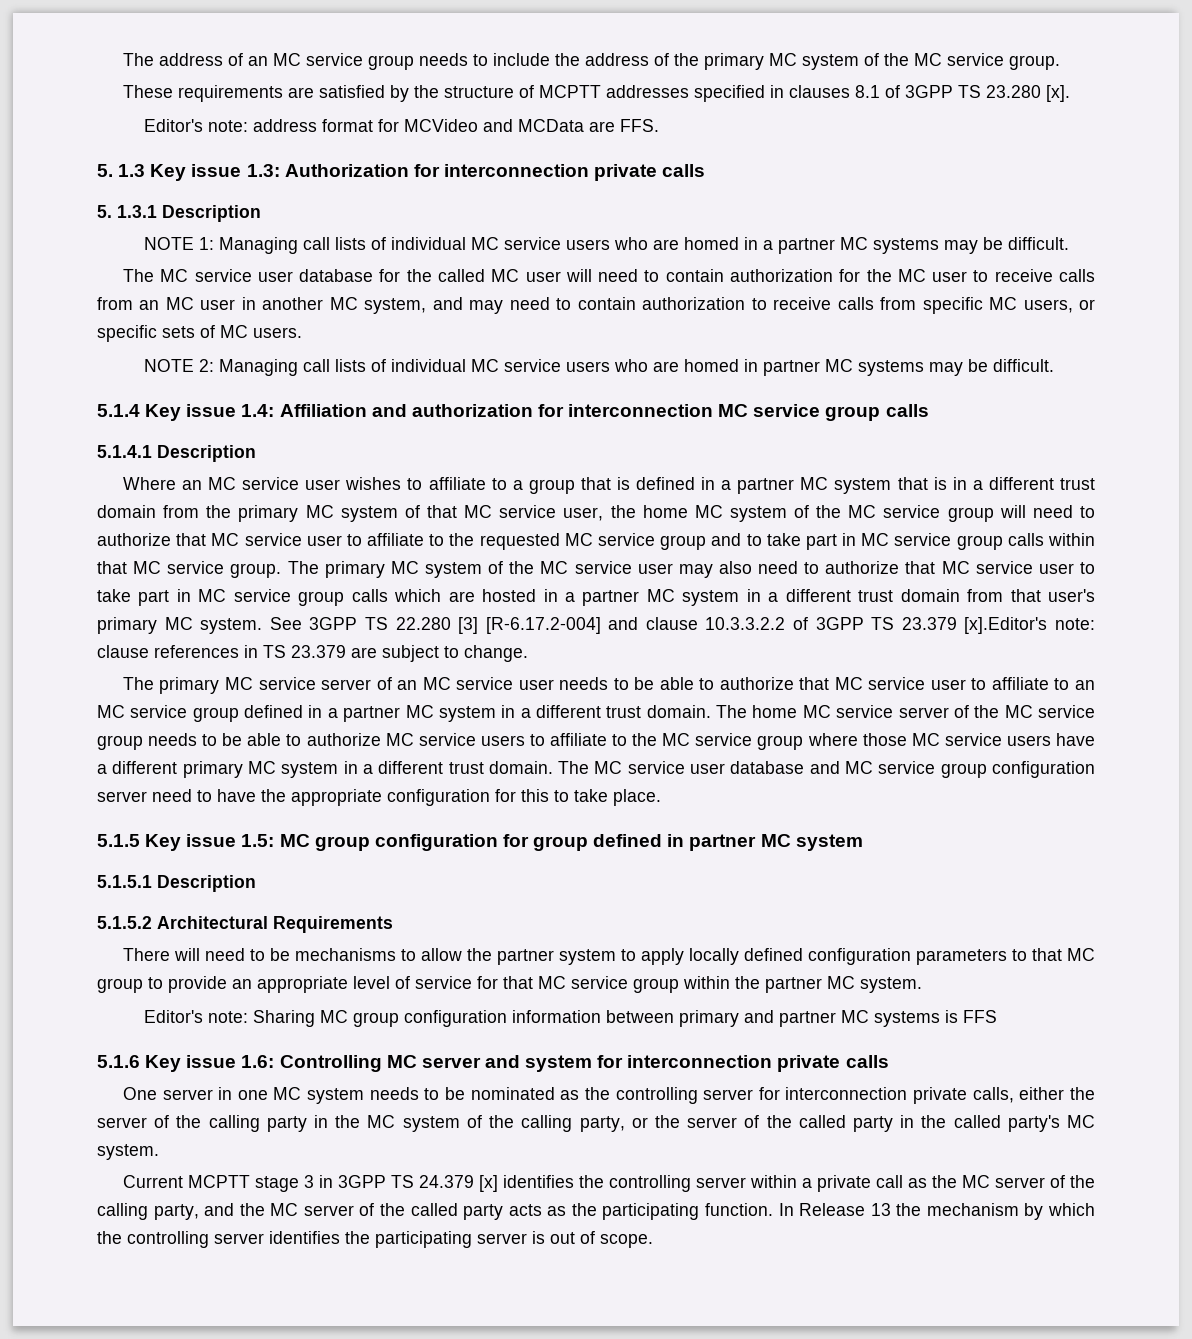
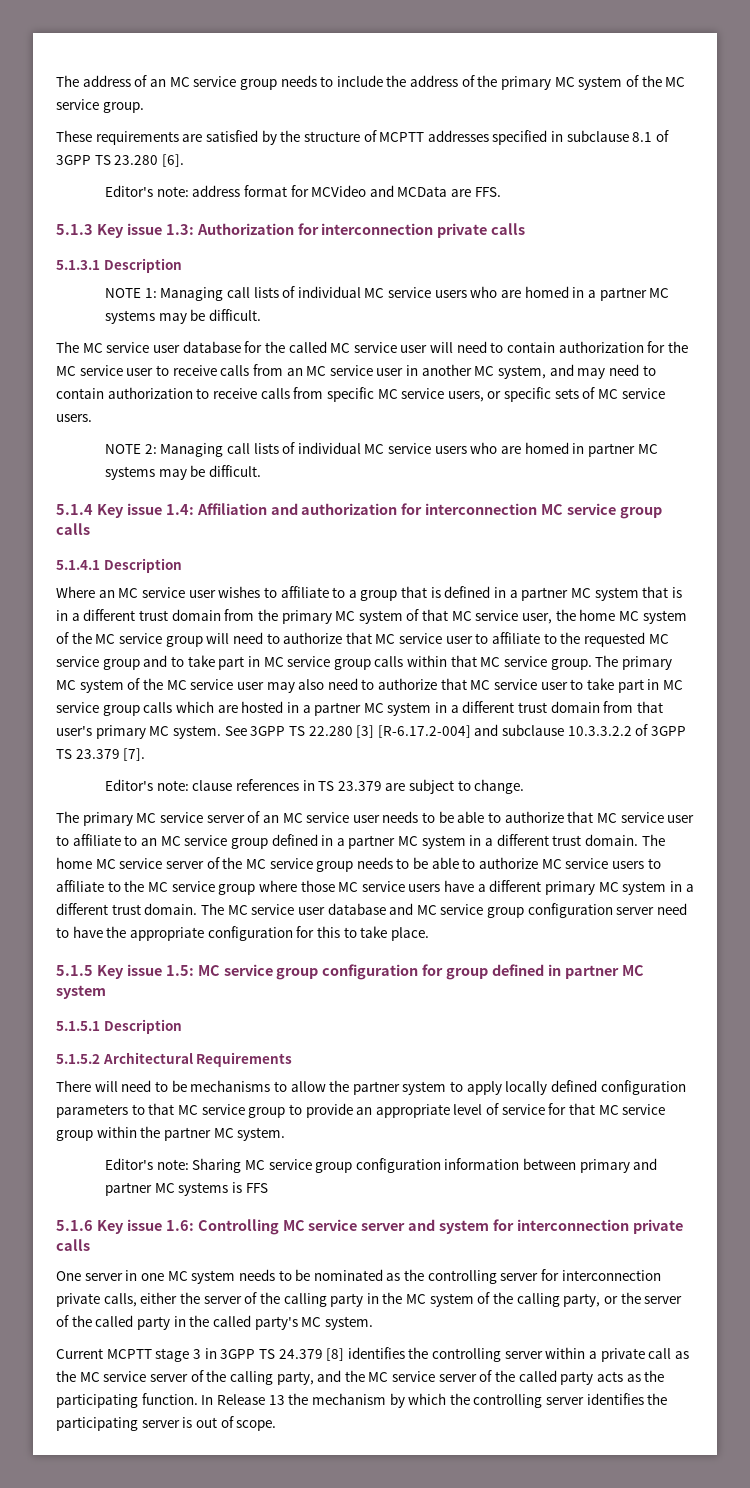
- These requirements are satisfied by the structure of MCPTT addresses specified in clauses 8.1 of 3GPP TS 23.280 [x].
+ These requirements are satisfied by the structure of MCPTT addresses specified in subclause 8.1 of 3GPP TS 23.280 [6].
- 5. 1.3 Key issue 1.3: Authorization for interconnection private calls
+ 5.1.3 Key issue 1.3: Authorization for interconnection private calls
- 5. 1.3.1 Description
+ 5.1.3.1 Description
- The MC service user database for the called MC user will need to contain authorization for the MC user to receive calls from an MC user in another MC system, and may need to contain authorization to receive calls from specific MC users, or specific sets of MC users.
+ The MC service user database for the called MC service user will need to contain authorization for the MC service user to receive calls from an MC service user in another MC system, and may need to contain authorization to receive calls from specific MC service users, or specific sets of MC service users.
- See 3GPP TS 22.280 [3] [R-6.17.2-004] and clause 10.3.3.2.2 of 3GPP TS 23.379 [x].Editor's note: clause references in TS 23.379 are subject to change.
+ See 3GPP TS 22.280 [3] [R-6.17.2-004] and subclause 10.3.3.2.2 of 3GPP TS 23.379 [7].
+ Editor's note: clause references in TS 23.379 are subject to change.
- 5.1.5 Key issue 1.5: MC group configuration for group defined in partner MC system
+ 5.1.5 Key issue 1.5: MC service group configuration for group defined in partner MC system
- There will need to be mechanisms to allow the partner system to apply locally defined configuration parameters to that MC group to provide an appropriate level of service for that MC service group within the partner MC system.
+ There will need to be mechanisms to allow the partner system to apply locally defined configuration parameters to that MC service group to provide an appropriate level of service for that MC service group within the partner MC system.
- Editor's note: Sharing MC group configuration information between primary and partner MC systems is FFS
+ Editor's note: Sharing MC service group configuration information between primary and partner MC systems is FFS
- 5.1.6 Key issue 1.6: Controlling MC server and system for interconnection private calls
+ 5.1.6 Key issue 1.6: Controlling MC service server and system for interconnection private calls
- Current MCPTT stage 3 in 3GPP TS 24.379 [x] identifies the controlling server within a private call as the MC server of the calling party, and the MC server of the called party acts as the participating function.
+ Current MCPTT stage 3 in 3GPP TS 24.379 [8] identifies the controlling server within a private call as the MC service server of the calling party, and the MC service server of the called party acts as the participating function.

